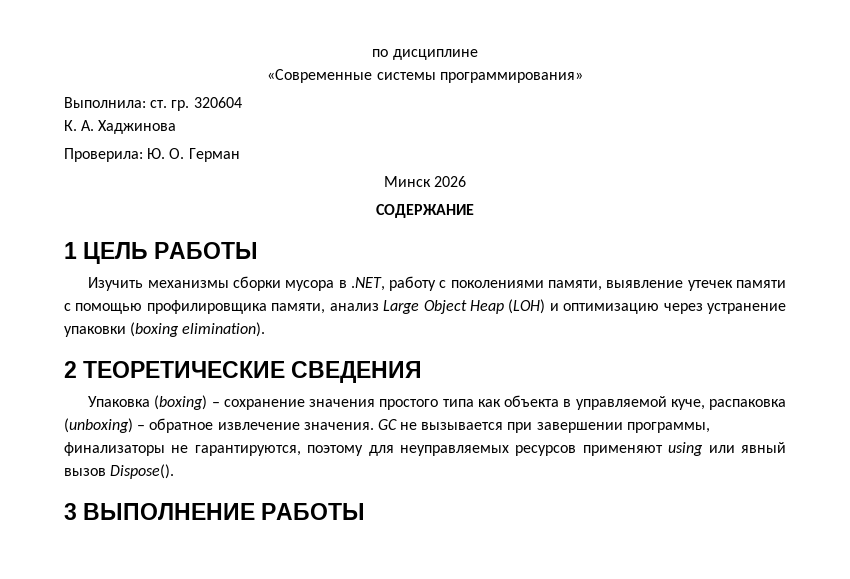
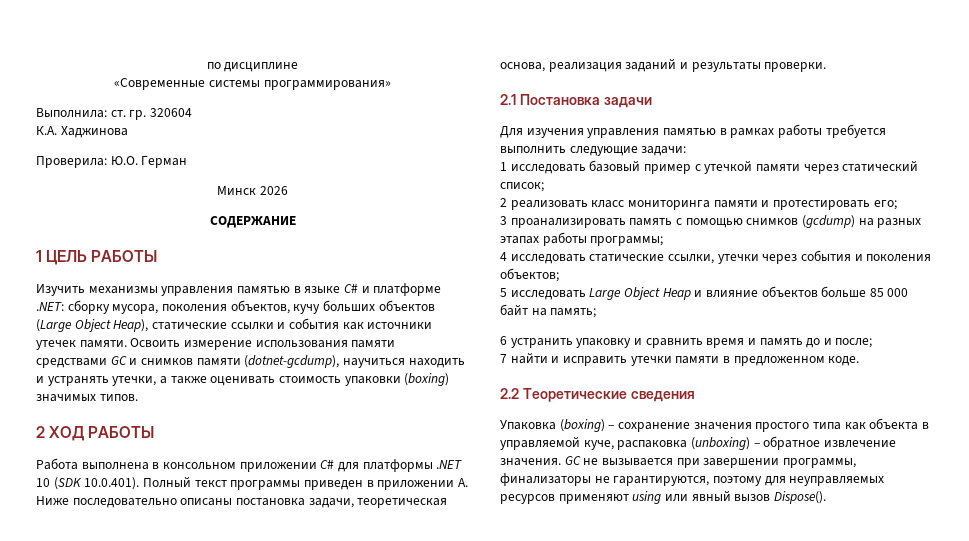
- К. А. Хаджинова
+ К.А. Хаджинова
- Проверила: Ю. О. Герман
+ Проверила: Ю.О. Герман
- Изучить механизмы сборки мусора в .NET, работу с поколениями памяти, выявление утечек памяти с помощью профилировщика памяти, анализ Large Object Heap (LOH) и оптимизацию через устранение упаковки (boxing elimination).
- 2 ТЕОРЕТИЧЕСКИЕ СВЕДЕНИЯ
+ Изучить механизмы управления памятью в языке C# и платформе .NET: сборку мусора, поколения объектов, кучу больших объектов (Large Object Heap), статические ссылки и события как источники утечек памяти. Освоить измерение использования памяти средствами GC и снимков памяти (dotnet-gcdump), научиться находить и устранять утечки, а также оценивать стоимость упаковки (boxing) значимых типов.
+ 2 ХОД РАБОТЫ
+ Работа выполнена в консольном приложении C# для платформы .NET 10 (SDK 10.0.401). Полный текст программы приведен в приложении А. Ниже последовательно описаны постановка задачи, теоретическая основа, реализация заданий и результаты проверки.
+ 2.1 Постановка задачи
+ Для изучения управления памятью в рамках работы требуется выполнить следующие задачи:
+ 1 исследовать базовый пример с утечкой памяти через статический список;
+ 2 реализовать класс мониторинга памяти и протестировать его;
+ 3 проанализировать память с помощью снимков (gcdump) на разных этапах работы программы;
+ 4 исследовать статические ссылки, утечки через события и поколения объектов;
+ 5 исследовать Large Object Heap и влияние объектов больше 85 000 байт на память;
+ 6 устранить упаковку и сравнить время и память до и после;
+ 7 найти и исправить утечки памяти в предложенном коде.
+ 2.2 Теоретические сведения
- 3 ВЫПОЛНЕНИЕ РАБОТЫ

